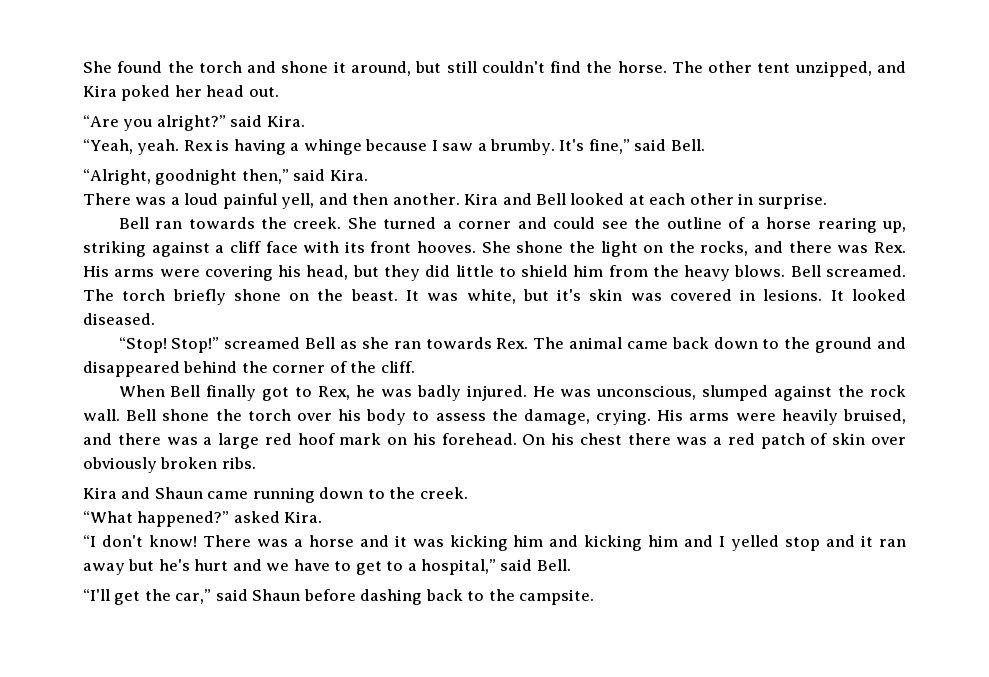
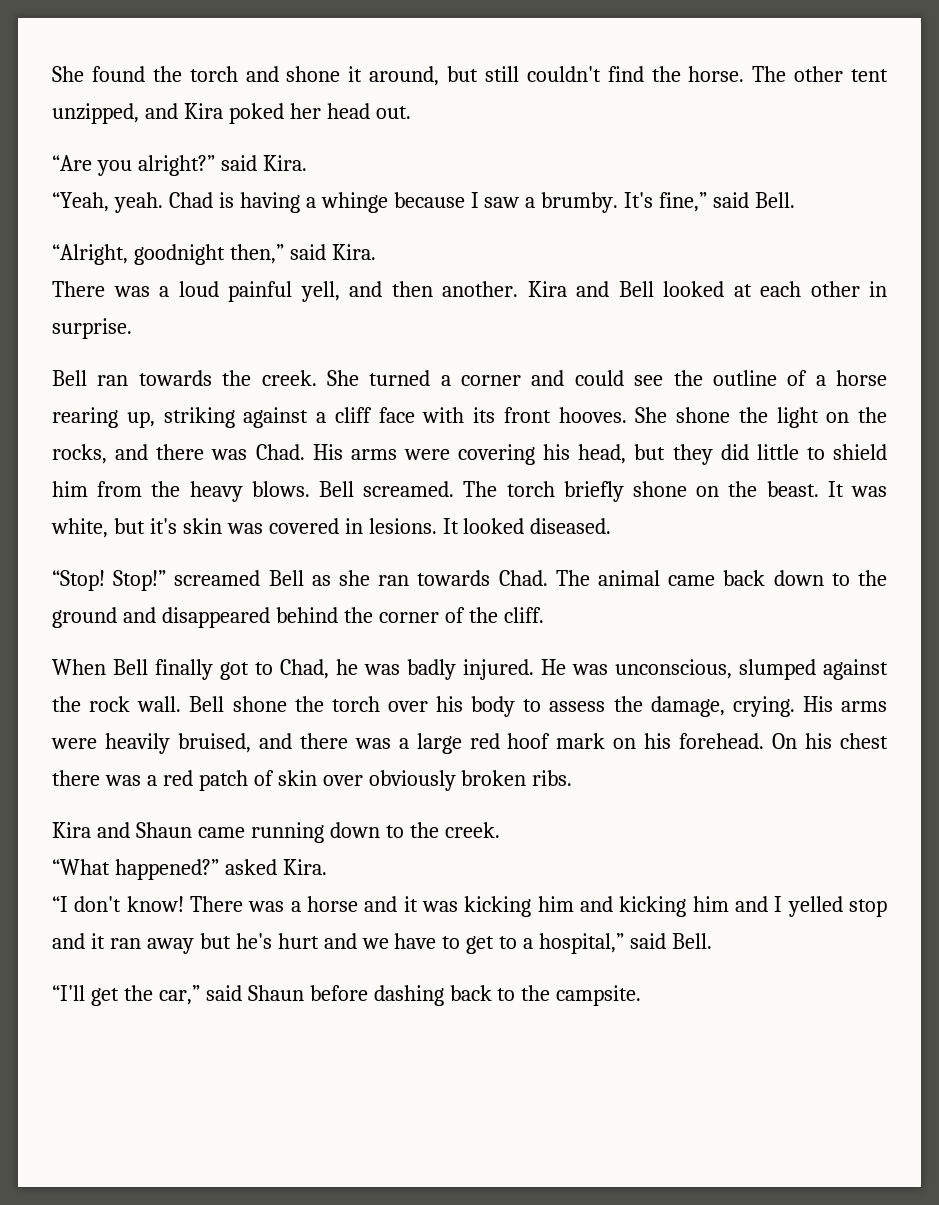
- Rex is having a whinge because I saw a brumby.
+ Chad is having a whinge because I saw a brumby.
- She shone the light on the rocks, and there was Rex. His arms were covering his head, but they did little to shield him from the heavy blows.
+ She shone the light on the rocks, and there was Chad. His arms were covering his head, but they did little to shield him from the heavy blows.
- Stop!” screamed Bell as she ran towards Rex. The animal came back down to the ground and disappeared behind the corner of the cliff.
+ Stop!” screamed Bell as she ran towards Chad. The animal came back down to the ground and disappeared behind the corner of the cliff.
- When Bell finally got to Rex, he was badly injured.
+ When Bell finally got to Chad, he was badly injured.

